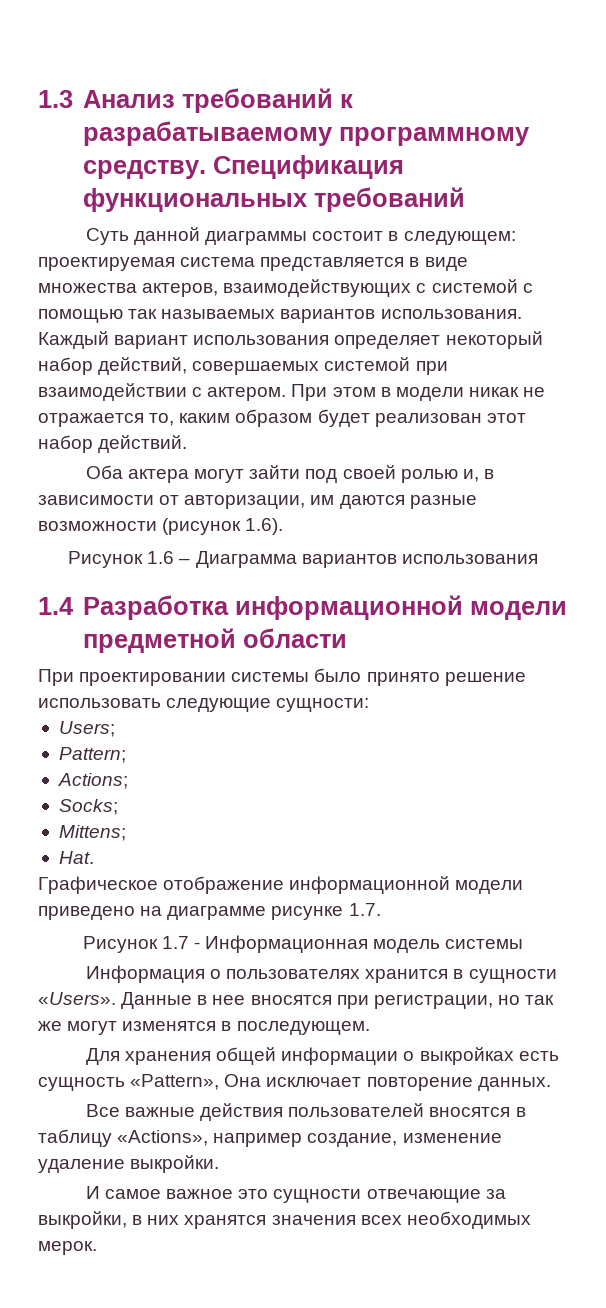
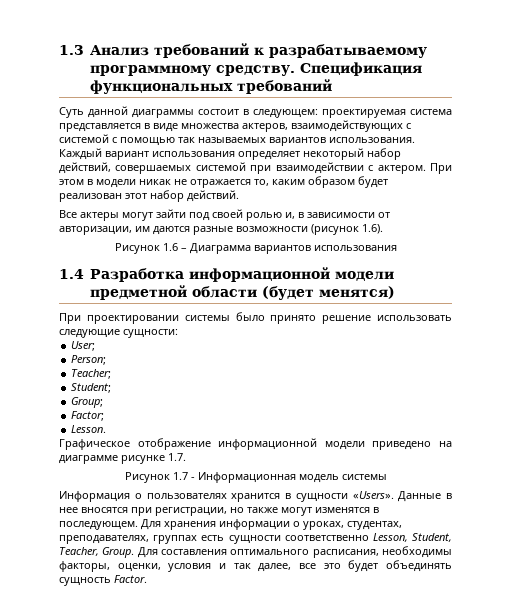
- Оба актера могут зайти под своей ролью и, в зависимости от авторизации, им даются разные возможности (рисунок 1.6).
+ Все актеры могут зайти под своей ролью и, в зависимости от авторизации, им даются разные возможности (рисунок 1.6).
- 1.4 Разработка информационной модели предметной области
+ 1.4 Разработка информационной модели предметной области (будет менятся)
- Users;
- Pattern;
- Actions;
- Socks;
- Mittens;
- Hat.
+ User;
+ Person;
+ Teacher;
+ Student;
+ Group;
+ Factor;
+ Lesson.
- Данные в нее вносятся при регистрации, но так же могут изменятся в последующем.
- Для хранения общей информации о выкройках есть сущность «Pattern», Она исключает повторение данных.
- Все важные действия пользователей вносятся в таблицу «Actions», например создание, изменение удаление выкройки.
- И самое важное это сущности отвечающие за выкройки, в них хранятся значения всех необходимых мерок.
+ Данные в нее вносятся при регистрации, но также могут изменятся в последующем. Для хранения информации о уроках, студентах, преподавателях, группах есть сущности соответственно Lesson, Student, Teacher, Group. Для составления оптимального расписания, необходимы факторы, оценки, условия и так далее, все это будет объединять сущность Factor.

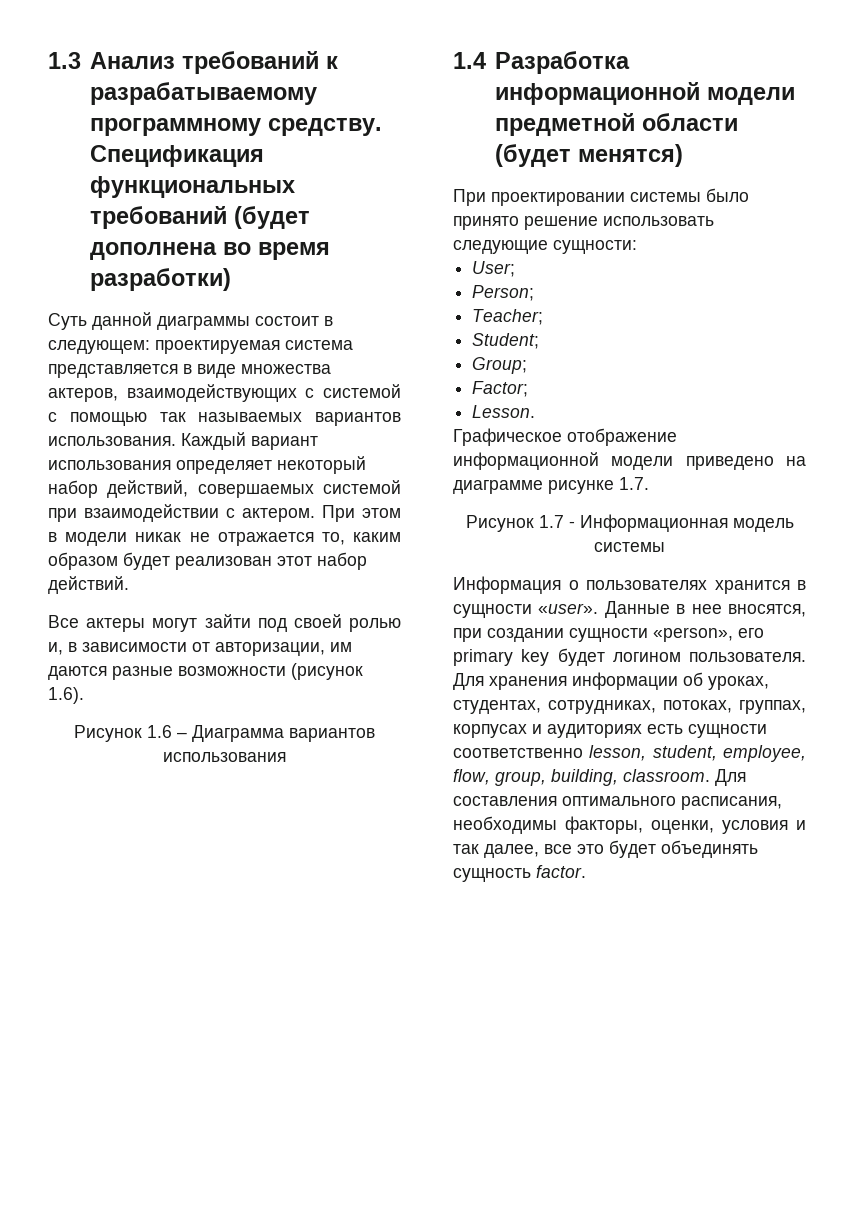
- Спецификация функциональных требований
+ Спецификация функциональных требований (будет дополнена во время разработки)
- Информация о пользователях хранится в сущности «Users».
+ Информация о пользователях хранится в сущности «user».
- Данные в нее вносятся при регистрации, но также могут изменятся в последующем.
+ Данные в нее вносятся, при создании сущности «person», его primary key будет логином пользователя.
- Для хранения информации о уроках, студентах, преподавателях, группах есть сущности соответственно Lesson, Student, Teacher, Group.
+ Для хранения информации об уроках, студентах, сотрудниках, потоках, группах, корпусах и аудиториях есть сущности соответственно lesson, student, employee, flow, group, building, classroom.
- Для составления оптимального расписания, необходимы факторы, оценки, условия и так далее, все это будет объединять сущность Factor.
+ Для составления оптимального расписания, необходимы факторы, оценки, условия и так далее, все это будет объединять сущность factor.

